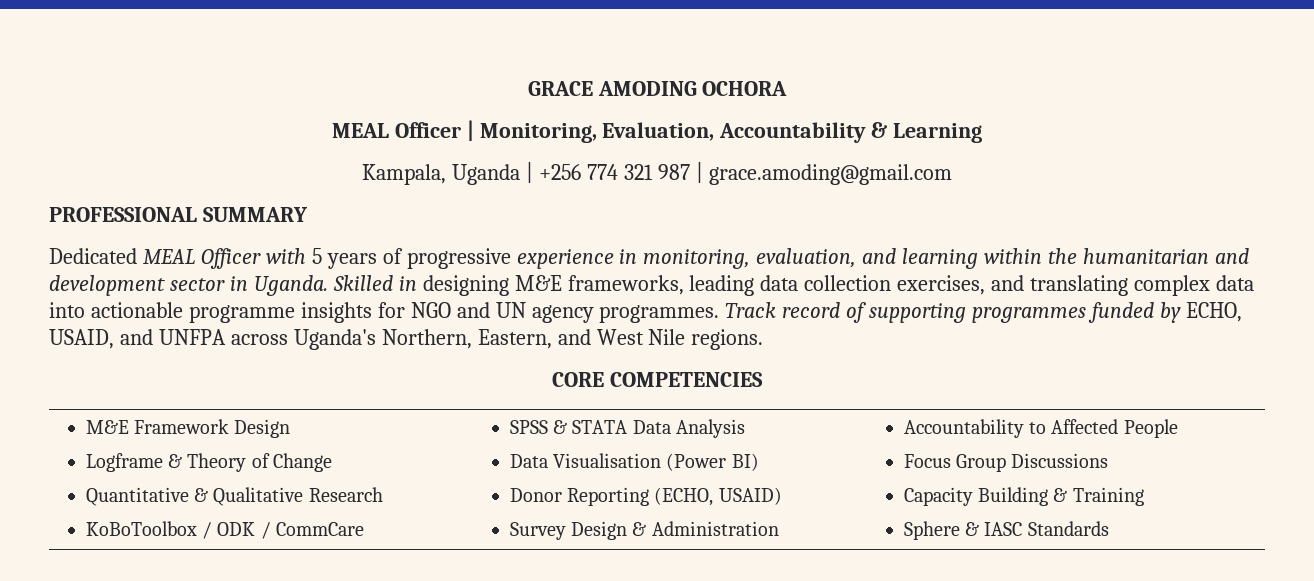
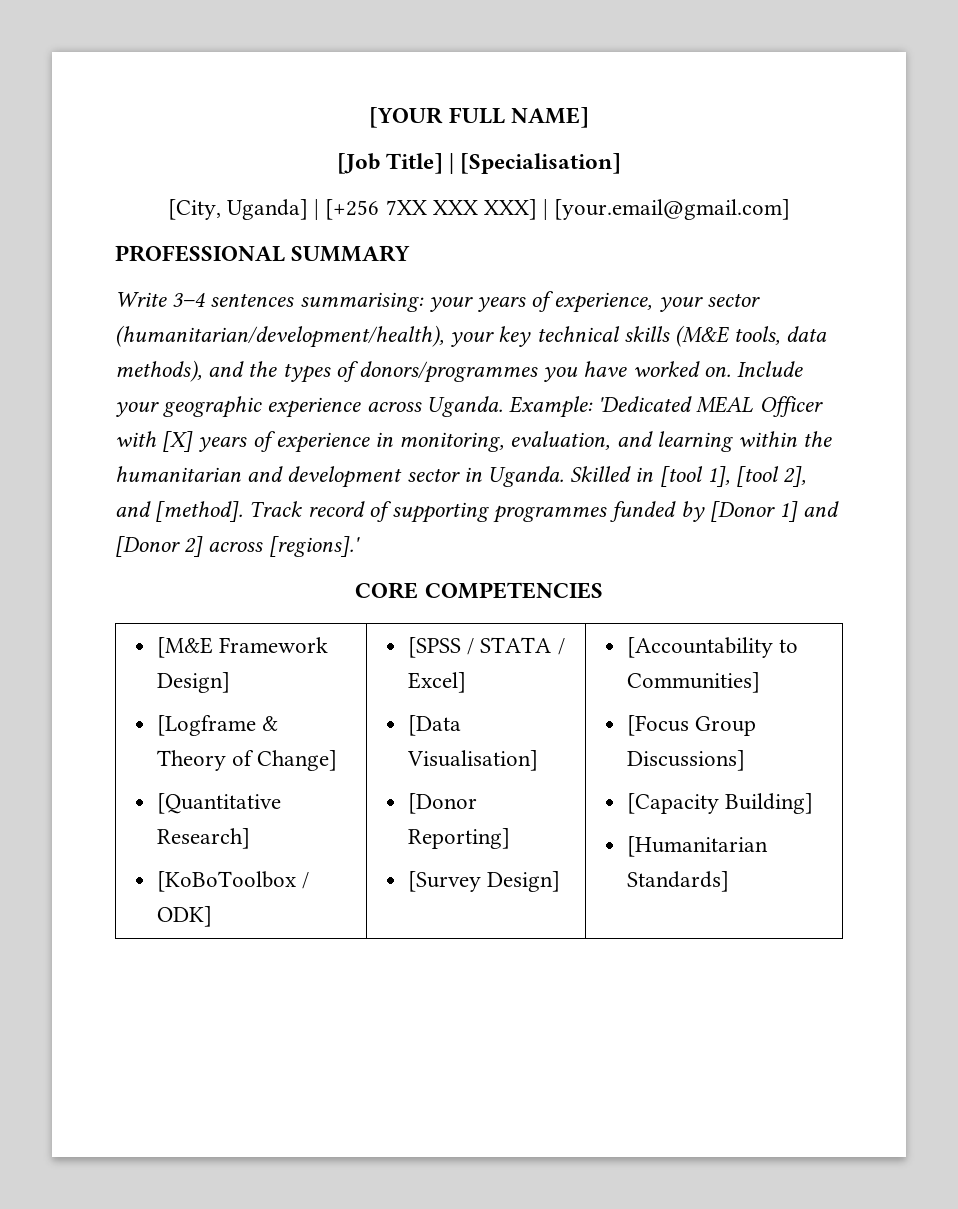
- GRACE AMODING OCHORA
- MEAL Officer | Monitoring, Evaluation, Accountability & Learning
- Kampala, Uganda | +256 774 321 987 | grace.amoding@gmail.com
+ [YOUR FULL NAME]
+ [Job Title] | [Specialisation]
+ [City, Uganda] | [+256 7XX XXX XXX] | [your.email@gmail.com]
  PROFESSIONAL SUMMARY
- Dedicated MEAL Officer with 5 years of progressive experience in monitoring, evaluation, and learning within the humanitarian and development sector in Uganda.
+ Write 3–4 sentences summarising: your years of experience, your sector (humanitarian/development/health), your key technical skills (M&E tools, data methods), and the types of donors/programmes you have worked on. Include your geographic experience across Uganda. Example: 'Dedicated MEAL Officer with [X] years of experience in monitoring, evaluation, and learning within the humanitarian and development sector in Uganda.
- Skilled in designing M&E frameworks, leading data collection exercises, and translating complex data into actionable programme insights for NGO and UN agency programmes.
+ Skilled in [tool 1], [tool 2], and [method].
- Track record of supporting programmes funded by ECHO, USAID, and UNFPA across Uganda's Northern, Eastern, and West Nile regions.
+ Track record of supporting programmes funded by [Donor 1] and [Donor 2] across [regions].'
  CORE COMPETENCIES
- M&E Framework Design
- Logframe & Theory of Change
- Quantitative & Qualitative Research
- KoBoToolbox / ODK / CommCare | SPSS & STATA Data Analysis
- Data Visualisation (Power BI)
- Donor Reporting (ECHO, USAID)
- Survey Design & Administration | Accountability to Affected People
- Focus Group Discussions
- Capacity Building & Training
- Sphere & IASC Standards
+ [M&E Framework Design]
+ [Logframe & Theory of Change]
+ [Quantitative Research]
+ [KoBoToolbox / ODK] | [SPSS / STATA / Excel]
+ [Data Visualisation]
+ [Donor Reporting]
+ [Survey Design] | [Accountability to Communities]
+ [Focus Group Discussions]
+ [Capacity Building]
+ [Humanitarian Standards]

